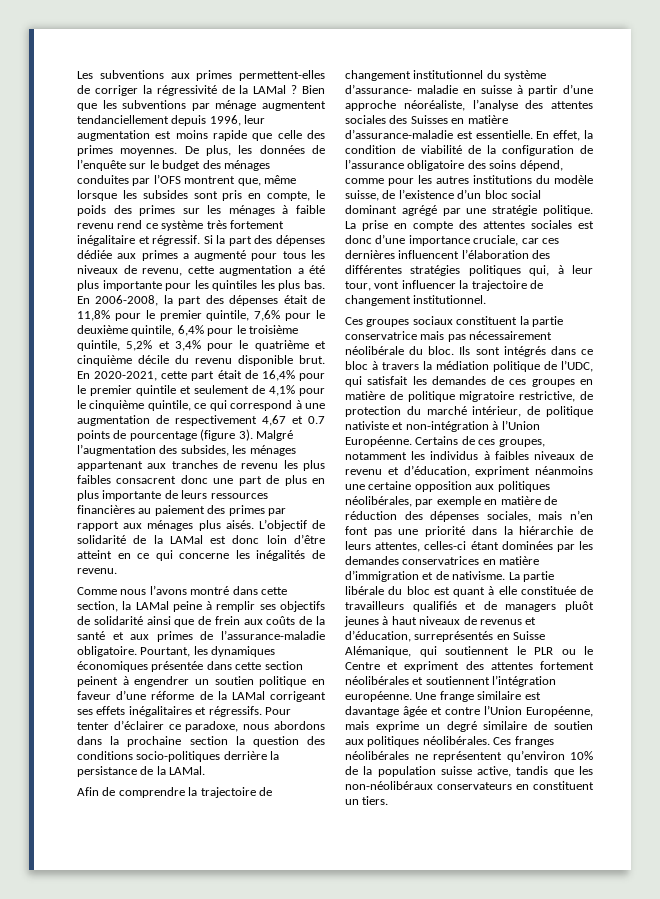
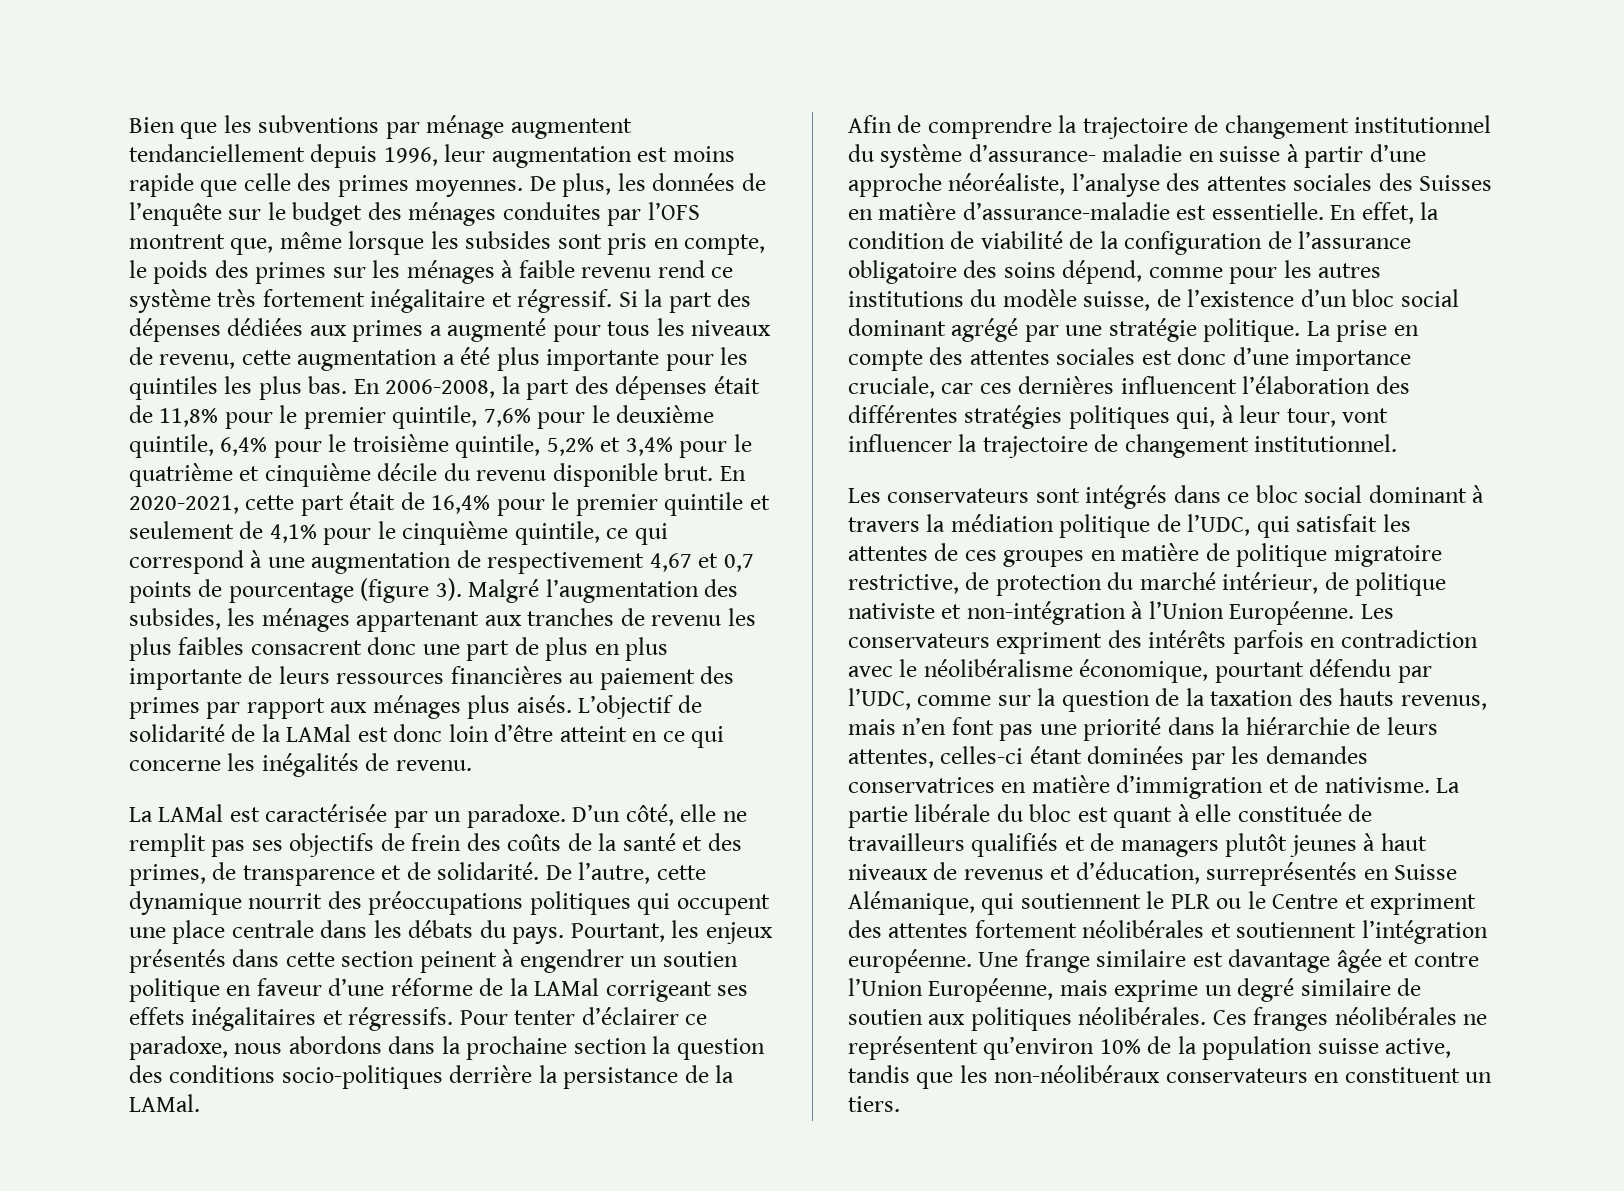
- Les subventions aux primes permettent-elles de corriger la régressivité de la LAMal ?
- Si la part des dépenses dédiée aux primes a augmenté pour tous les niveaux de revenu, cette augmentation a été plus importante pour les quintiles les plus bas.
+ Si la part des dépenses dédiées aux primes a augmenté pour tous les niveaux de revenu, cette augmentation a été plus importante pour les quintiles les plus bas.
- En 2020-2021, cette part était de 16,4% pour le premier quintile et seulement de 4,1% pour le cinquième quintile, ce qui correspond à une augmentation de respectivement 4,67 et 0.7 points de pourcentage (figure 3).
+ En 2020-2021, cette part était de 16,4% pour le premier quintile et seulement de 4,1% pour le cinquième quintile, ce qui correspond à une augmentation de respectivement 4,67 et 0,7 points de pourcentage (figure 3).
- Comme nous l’avons montré dans cette section, la LAMal peine à remplir ses objectifs de solidarité ainsi que de frein aux coûts de la santé et aux primes de l’assurance-maladie obligatoire. Pourtant, les dynamiques économiques présentée dans cette section peinent à engendrer un soutien politique en faveur d’une réforme de la LAMal corrigeant ses effets inégalitaires et régressifs.
+ La LAMal est caractérisée par un paradoxe. D’un côté, elle ne remplit pas ses objectifs de frein des coûts de la santé et des primes, de transparence et de solidarité. De l’autre, cette dynamique nourrit des préoccupations politiques qui occupent une place centrale dans les débats du pays. Pourtant, les enjeux présentés dans cette section peinent à engendrer un soutien politique en faveur d’une réforme de la LAMal corrigeant ses effets inégalitaires et régressifs.
- Ces groupes sociaux constituent la partie conservatrice mais pas nécessairement néolibérale du bloc. Ils sont intégrés dans ce bloc à travers la médiation politique de l’UDC, qui satisfait les demandes de ces groupes en matière de politique migratoire restrictive, de protection du marché intérieur, de politique nativiste et non-intégration à l’Union Européenne.
+ Les conservateurs sont intégrés dans ce bloc social dominant à travers la médiation politique de l’UDC, qui satisfait les attentes de ces groupes en matière de politique migratoire restrictive, de protection du marché intérieur, de politique nativiste et non-intégration à l’Union Européenne.
- Certains de ces groupes, notamment les individus à faibles niveaux de revenu et d’éducation, expriment néanmoins une certaine opposition aux politiques néolibérales, par exemple en matière de réduction des dépenses sociales, mais n’en font pas une priorité dans la hiérarchie de leurs attentes, celles-ci étant dominées par les demandes conservatrices en matière d’immigration et de nativisme.
+ Les conservateurs expriment des intérêts parfois en contradiction avec le néolibéralisme économique, pourtant défendu par l’UDC, comme sur la question de la taxation des hauts revenus, mais n’en font pas une priorité dans la hiérarchie de leurs attentes, celles-ci étant dominées par les demandes conservatrices en matière d’immigration et de nativisme.
- La partie libérale du bloc est quant à elle constituée de travailleurs qualifiés et de managers pluôt jeunes à haut niveaux de revenus et d’éducation, surreprésentés en Suisse Alémanique, qui soutiennent le PLR ou le Centre et expriment des attentes fortement néolibérales et soutiennent l’intégration européenne.
+ La partie libérale du bloc est quant à elle constituée de travailleurs qualifiés et de managers plutôt jeunes à haut niveaux de revenus et d’éducation, surreprésentés en Suisse Alémanique, qui soutiennent le PLR ou le Centre et expriment des attentes fortement néolibérales et soutiennent l’intégration européenne.

